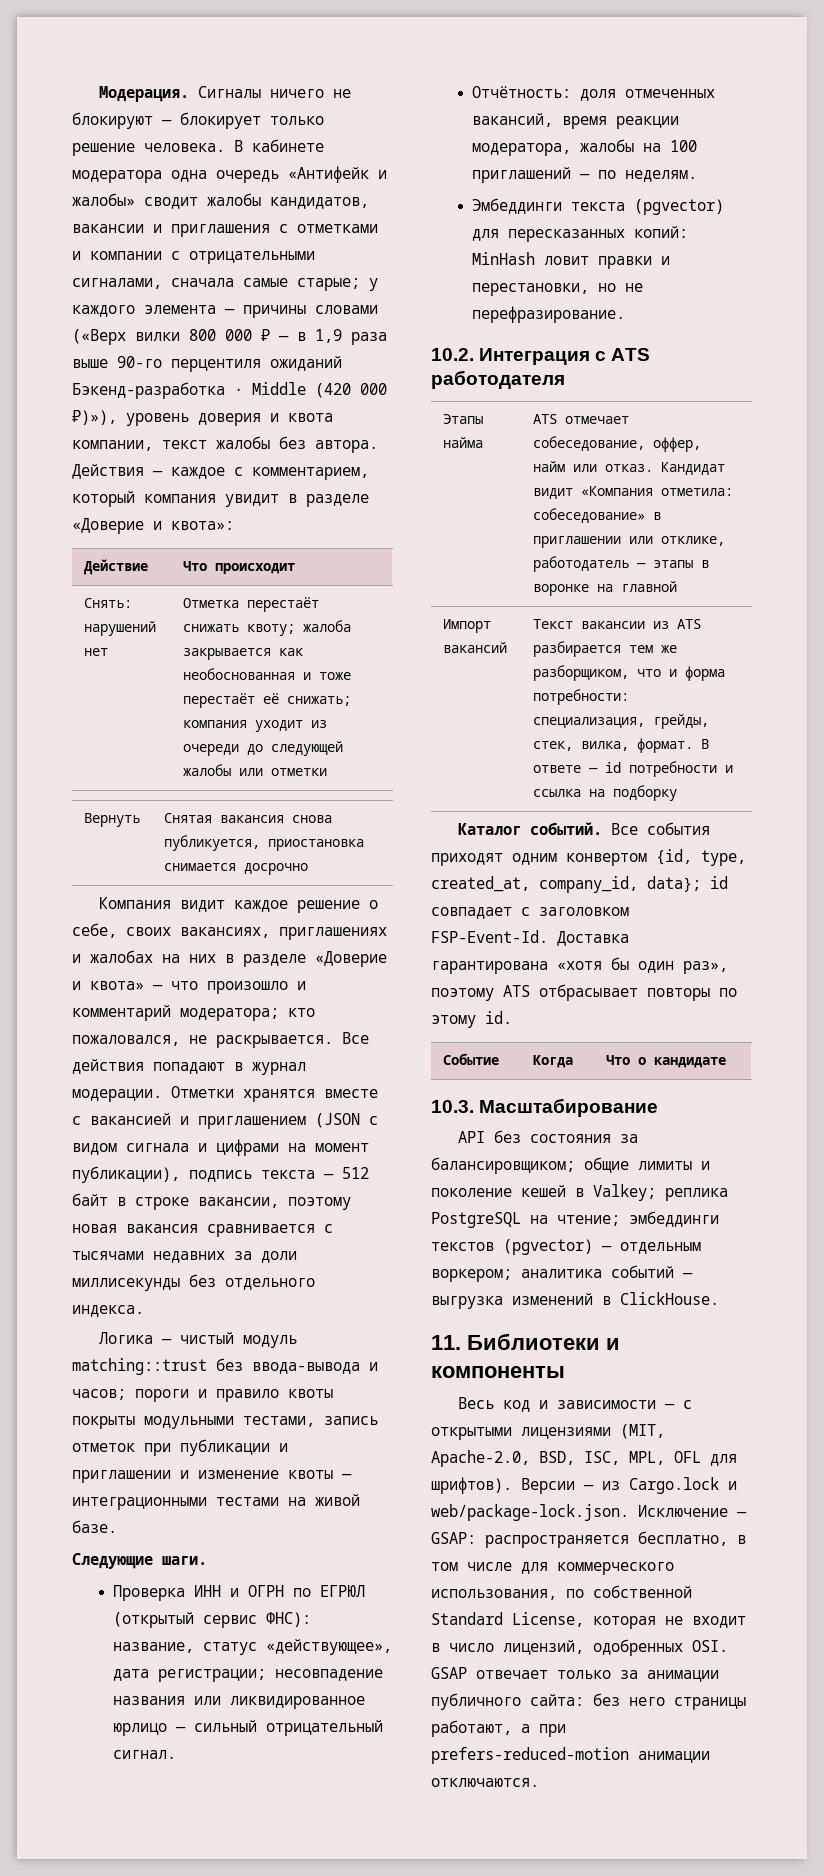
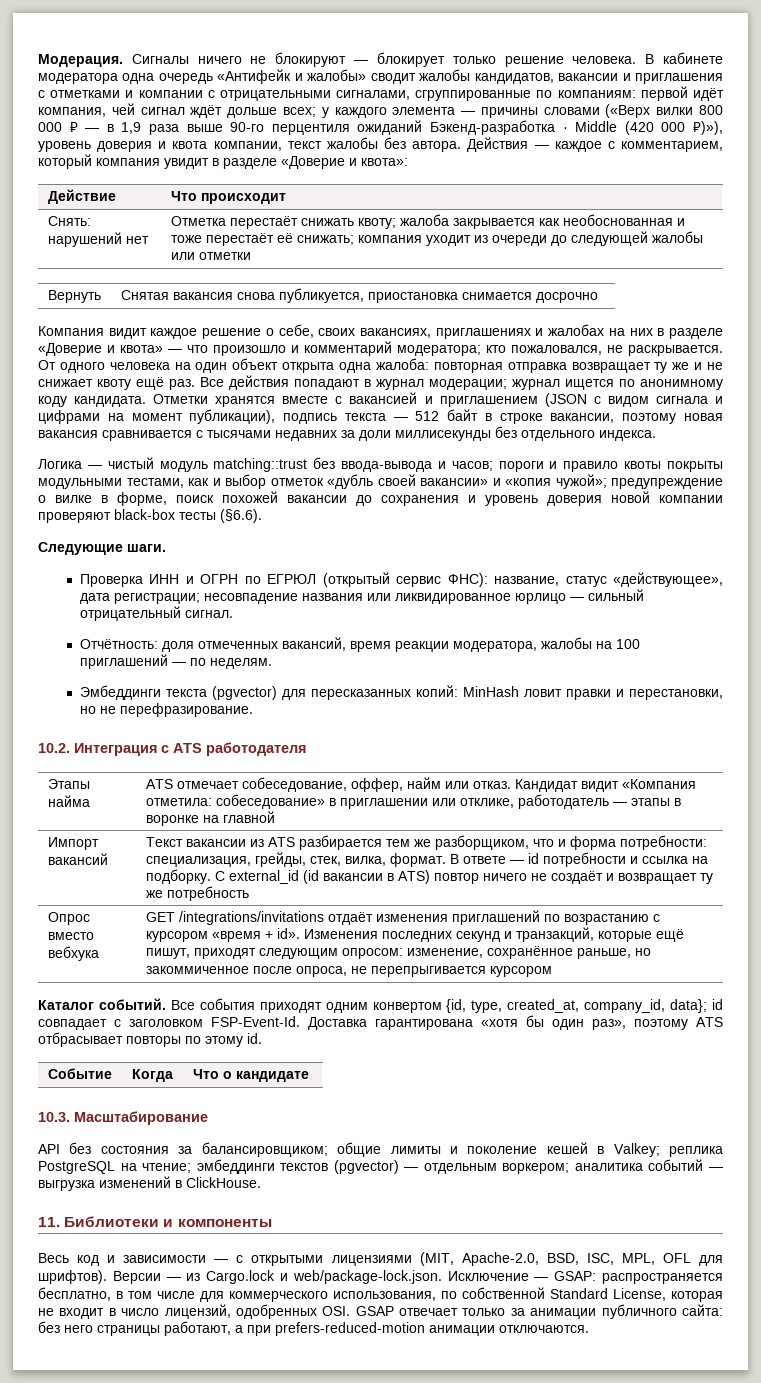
- В кабинете модератора одна очередь «Антифейк и жалобы» сводит жалобы кандидатов, вакансии и приглашения с отметками и компании с отрицательными сигналами, сначала самые старые; у каждого элемента — причины словами («Верх вилки 800 000 ₽ — в 1,9 раза выше 90-го перцентиля ожиданий Бэкенд-разработка · Middle (420 000 ₽)»), уровень доверия и квота компании, текст жалобы без автора.
+ В кабинете модератора одна очередь «Антифейк и жалобы» сводит жалобы кандидатов, вакансии и приглашения с отметками и компании с отрицательными сигналами, сгруппированные по компаниям: первой идёт компания, чей сигнал ждёт дольше всех; у каждого элемента — причины словами («Верх вилки 800 000 ₽ — в 1,9 раза выше 90-го перцентиля ожиданий Бэкенд-разработка · Middle (420 000 ₽)»), уровень доверия и квота компании, текст жалобы без автора.
+ От одного человека на один объект открыта одна жалоба: повторная отправка возвращает ту же и не снижает квоту ещё раз.
- Все действия попадают в журнал модерации.
+ Все действия попадают в журнал модерации; журнал ищется по анонимному коду кандидата.
- Логика — чистый модуль matching::trust без ввода-вывода и часов; пороги и правило квоты покрыты модульными тестами, запись отметок при публикации и приглашении и изменение квоты — интеграционными тестами на живой базе.
+ Логика — чистый модуль matching::trust без ввода-вывода и часов; пороги и правило квоты покрыты модульными тестами, как и выбор отметок «дубль своей вакансии» и «копия чужой»; предупреждение о вилке в форме, поиск похожей вакансии до сохранения и уровень доверия новой компании проверяют black-box тесты (§6.6).
- В ответе — id потребности и ссылка на подборку
+ В ответе — id потребности и ссылка на подборку. С external_id (id вакансии в ATS) повтор ничего не создаёт и возвращает ту же потребность
+ Опрос вместо вебхука | GET /integrations/invitations отдаёт изменения приглашений по возрастанию с курсором «время + id». Изменения последних секунд и транзакций, которые ещё пишут, приходят следующим опросом: изменение, сохранённое раньше, но закоммиченное после опроса, не перепрыгивается курсором

